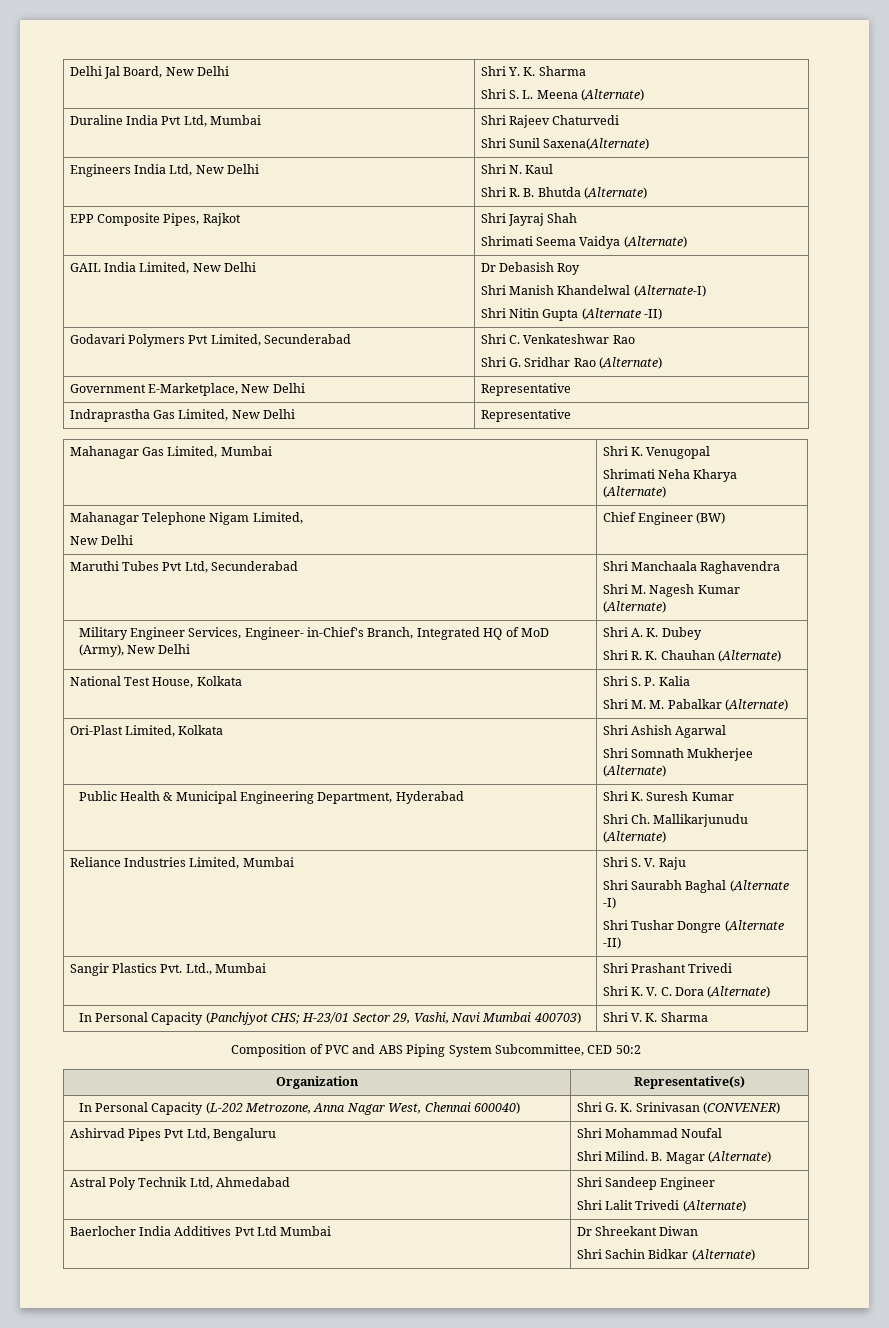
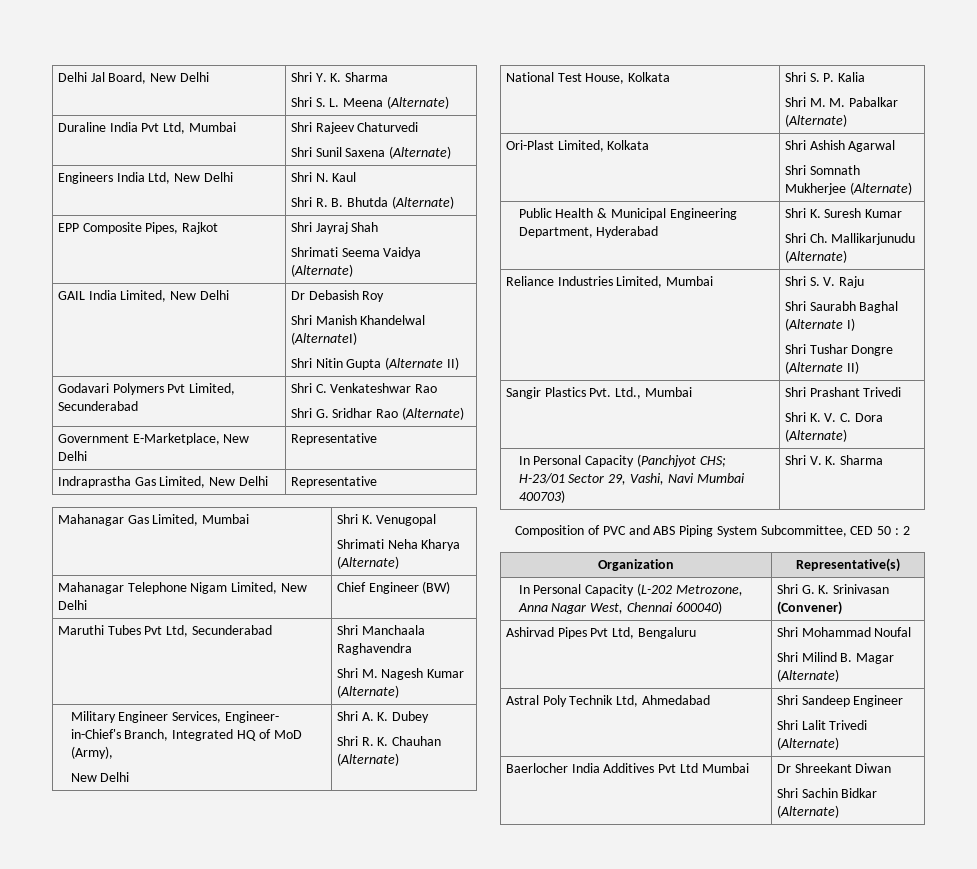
  Duraline India Pvt Ltd, Mumbai | Shri Rajeev Chaturvedi
- Shri Sunil Saxena(Alternate)
+ Shri Sunil Saxena (Alternate)
  GAIL India Limited, New Delhi | Dr Debasish Roy
- Shri Manish Khandelwal (Alternate-I)
- Shri Nitin Gupta (Alternate -II)
+ Shri Manish Khandelwal (AlternateI)
+ Shri Nitin Gupta (Alternate II)
- Mahanagar Telephone Nigam Limited,
- New Delhi | Chief Engineer (BW)
+ Mahanagar Telephone Nigam Limited, New Delhi | Chief Engineer (BW)
- Military Engineer Services, Engineer- in-Chief's Branch, Integrated HQ of MoD (Army), New Delhi | Shri A. K. Dubey
+ Military Engineer Services, Engineer- in-Chief's Branch, Integrated HQ of MoD (Army),
+ New Delhi | Shri A. K. Dubey
  Reliance Industries Limited, Mumbai | Shri S. V. Raju
- Shri Saurabh Baghal (Alternate -I)
- Shri Tushar Dongre (Alternate -II)
+ Shri Saurabh Baghal (Alternate I)
+ Shri Tushar Dongre (Alternate II)
- Composition of PVC and ABS Piping System Subcommittee, CED 50:2
+ Composition of PVC and ABS Piping System Subcommittee, CED 50 : 2
- In Personal Capacity (L-202 Metrozone, Anna Nagar West, Chennai 600040) | Shri G. K. Srinivasan (CONVENER)
+ In Personal Capacity (L-202 Metrozone, Anna Nagar West, Chennai 600040) | Shri G. K. Srinivasan (Convener)
  Ashirvad Pipes Pvt Ltd, Bengaluru | Shri Mohammad Noufal
- Shri Milind. B. Magar (Alternate)
+ Shri Milind B. Magar (Alternate)

